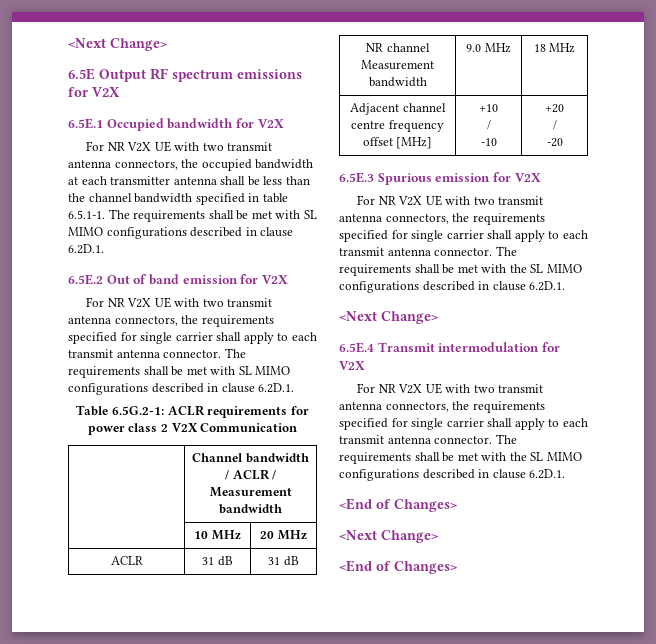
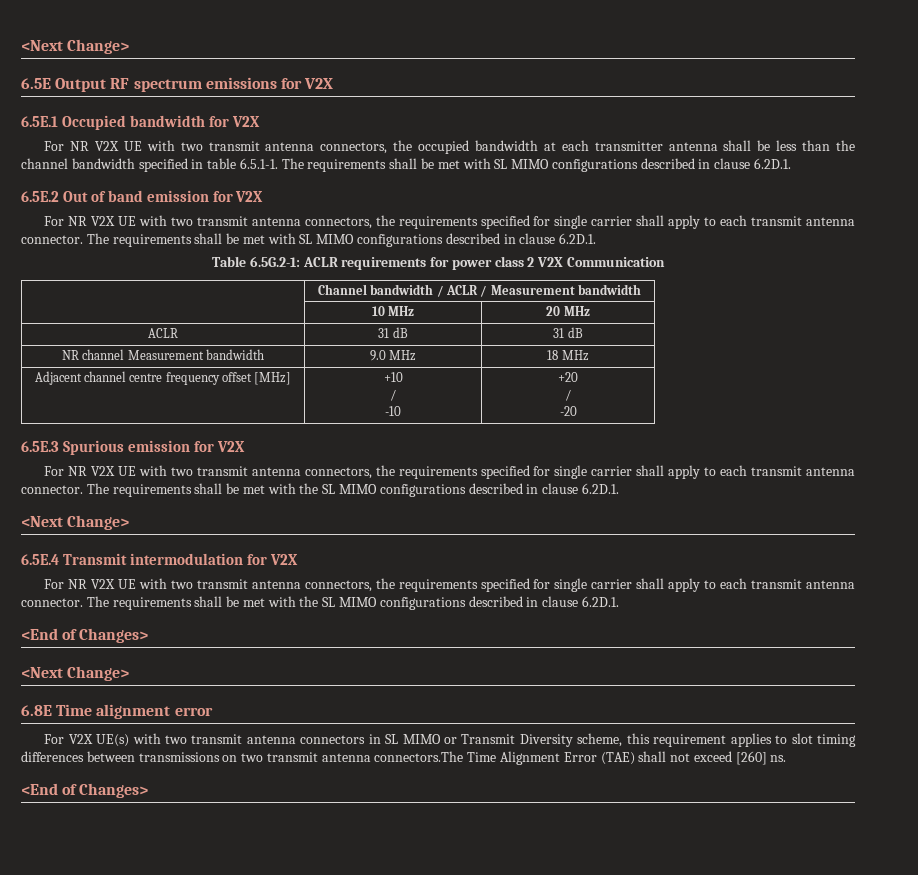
+ 6.8E Time alignment error
+ For V2X UE(s) with two transmit antenna connectors in SL MIMO or Transmit Diversity scheme, this requirement applies to slot timing differences between transmissions on two transmit antenna connectors.The Time Alignment Error (TAE) shall not exceed [260] ns.

